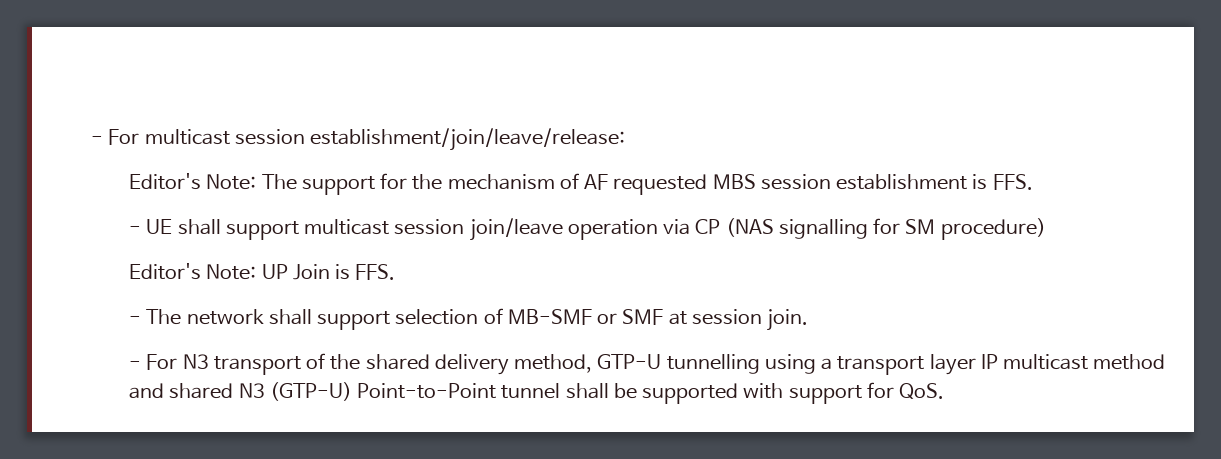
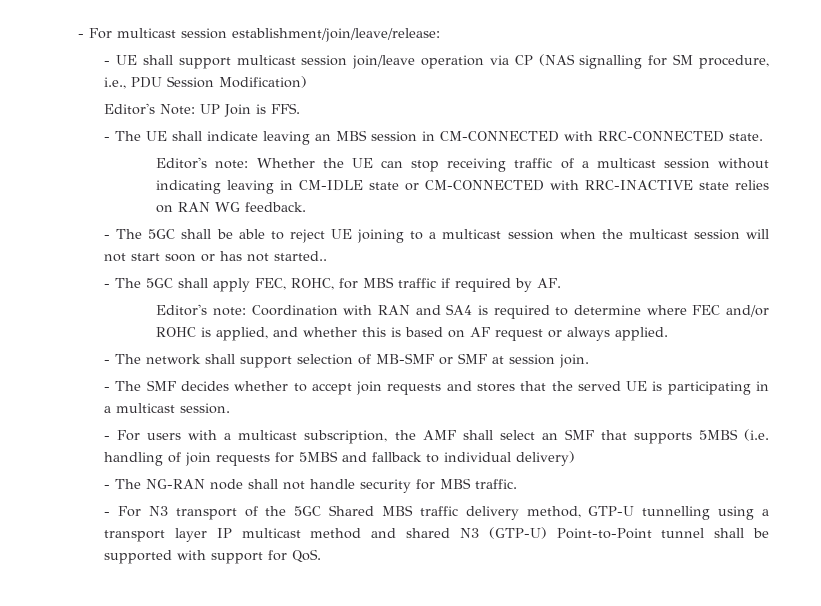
- Editor's Note: The support for the mechanism of AF requested MBS session establishment is FFS.
- - UE shall support multicast session join/leave operation via CP (NAS signalling for SM procedure)
+ - UE shall support multicast session join/leave operation via CP (NAS signalling for SM procedure, i.e., PDU Session Modification)
+ - The UE shall indicate leaving an MBS session in CM-CONNECTED with RRC-CONNECTED state.
+ Editor's note: Whether the UE can stop receiving traffic of a multicast session without indicating leaving in CM-IDLE state or CM-CONNECTED with RRC-INACTIVE state relies on RAN WG feedback.
+ - The 5GC shall be able to reject UE joining to a multicast session when the multicast session will not start soon or has not started..
+ - The 5GC shall apply FEC, ROHC, for MBS traffic if required by AF.
+ Editor's note: Coordination with RAN and SA4 is required to determine where FEC and/or ROHC is applied, and whether this is based on AF request or always applied.
+ - The SMF decides whether to accept join requests and stores that the served UE is participating in a multicast session.
+ - For users with a multicast subscription, the AMF shall select an SMF that supports 5MBS (i.e. handling of join requests for 5MBS and fallback to individual delivery)
+ - The NG-RAN node shall not handle security for MBS traffic.
- - For N3 transport of the shared delivery method, GTP-U tunnelling using a transport layer IP multicast method and shared N3 (GTP-U) Point-to-Point tunnel shall be supported with support for QoS.
+ - For N3 transport of the 5GC Shared MBS traffic delivery method, GTP-U tunnelling using a transport layer IP multicast method and shared N3 (GTP-U) Point-to-Point tunnel shall be supported with support for QoS.

